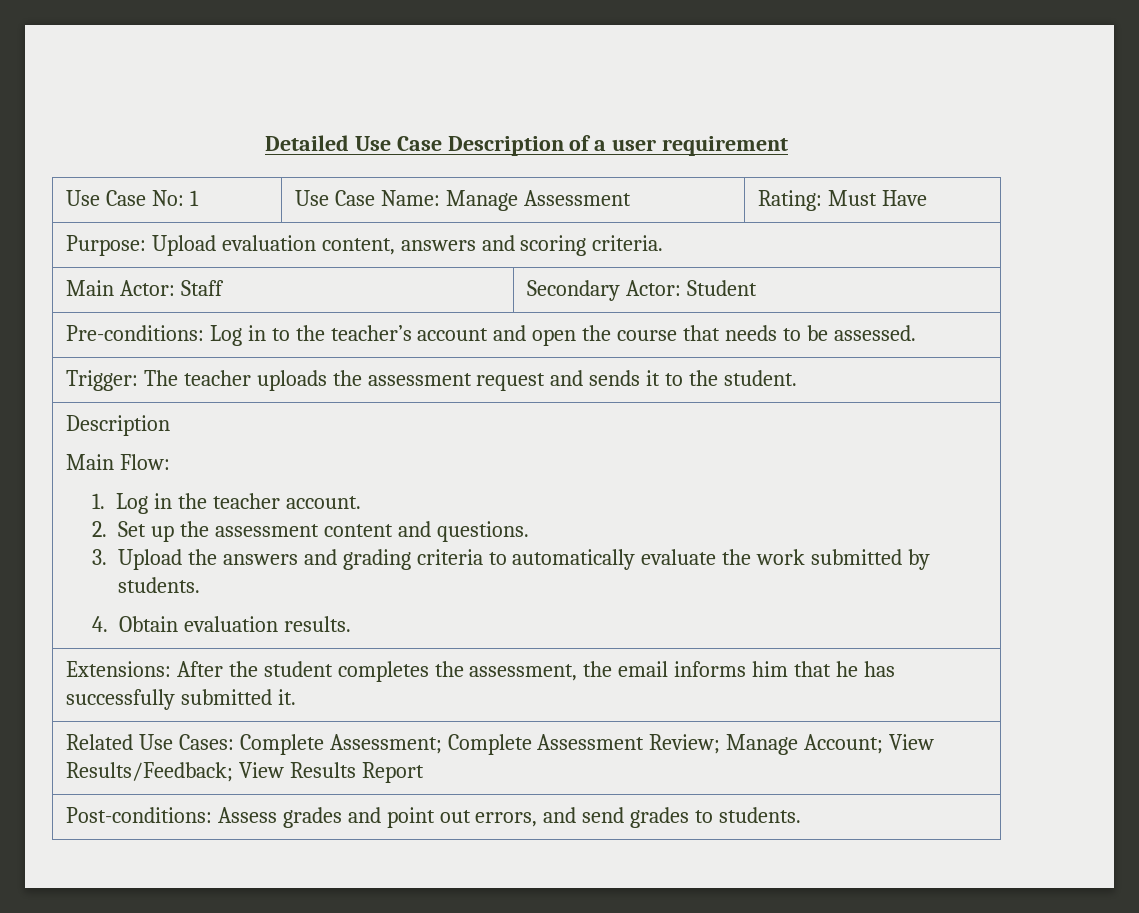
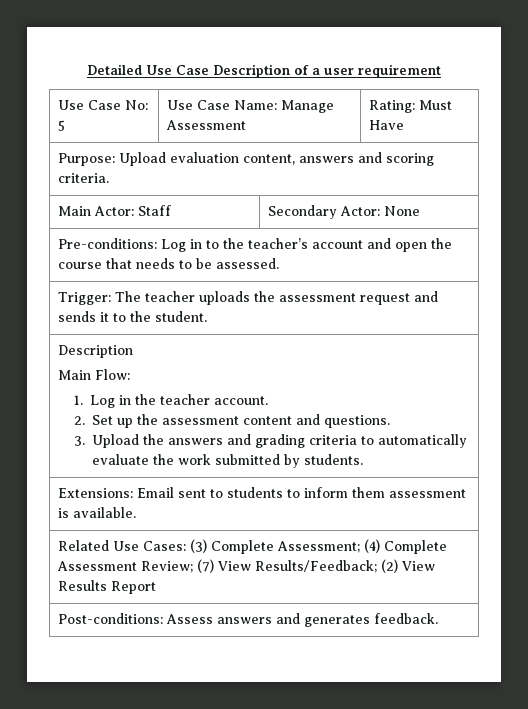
- Use Case No: 1 | Use Case Name: Manage Assessment | Rating: Must Have
+ Use Case No: 5 | Use Case Name: Manage Assessment | Rating: Must Have
- Main Actor: Staff | Secondary Actor: Student
+ Main Actor: Staff | Secondary Actor: None
  Trigger: The teacher uploads the assessment request and sends it to the student.
  Description
  Main Flow:
  1. Log in the teacher account.
  2. Set up the assessment content and questions.
  3. Upload the answers and grading criteria to automatically evaluate the work submitted by students.
- 4. Obtain evaluation results.
- Extensions: After the student completes the assessment, the email informs him that he has successfully submitted it.
+ Extensions: Email sent to students to inform them assessment is available.
- Related Use Cases: Complete Assessment; Complete Assessment Review; Manage Account; View Results/Feedback; View Results Report
+ Related Use Cases: (3) Complete Assessment; (4) Complete Assessment Review; (7) View Results/Feedback; (2) View Results Report
- Post-conditions: Assess grades and point out errors, and send grades to students.
+ Post-conditions: Assess answers and generates feedback.

